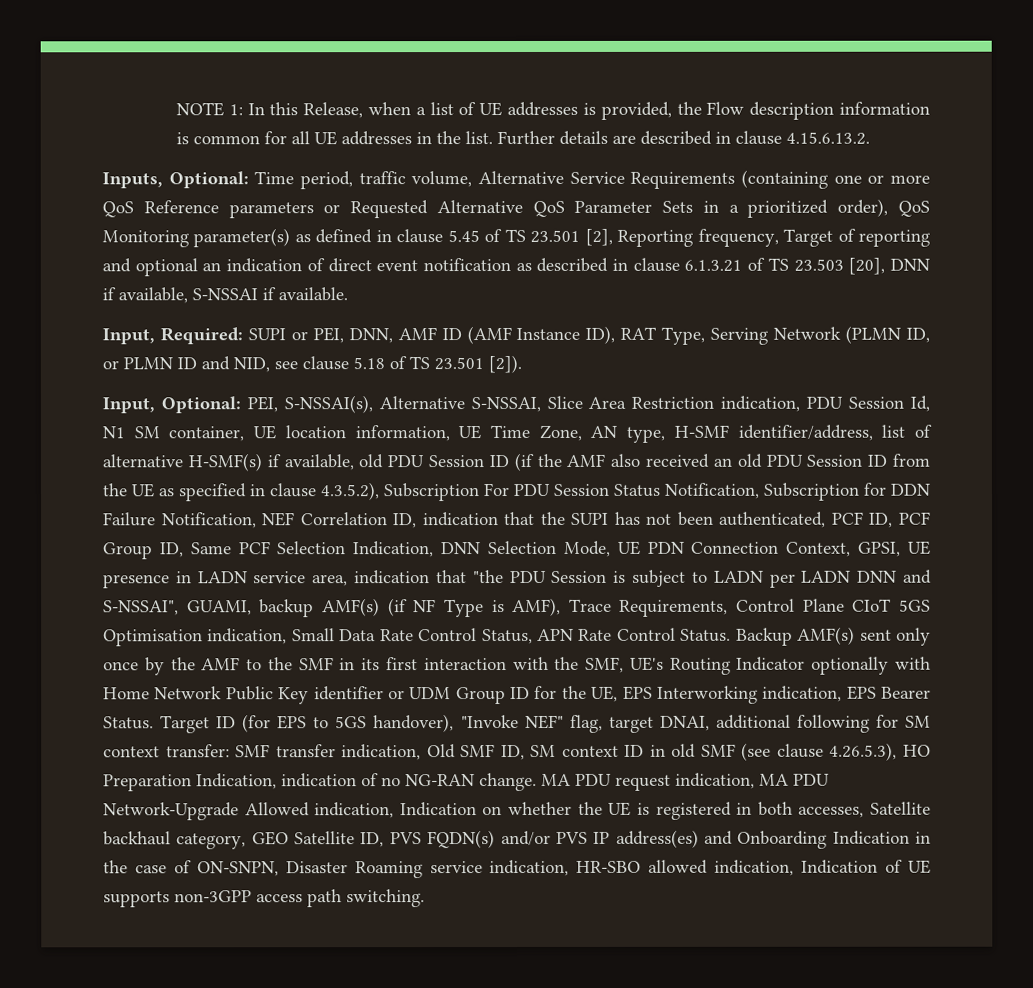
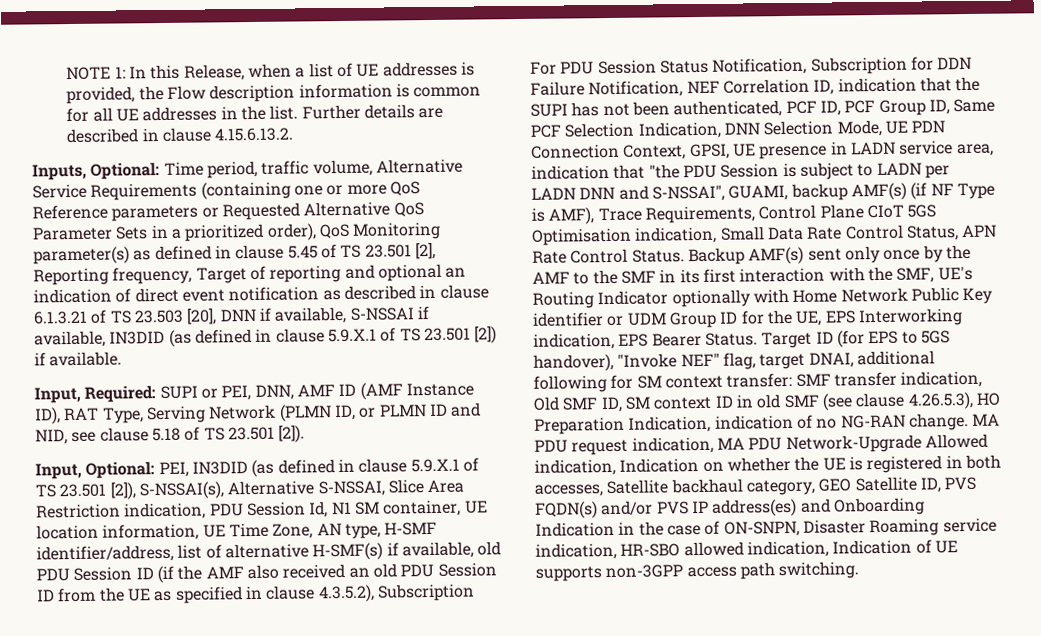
- Time period, traffic volume, Alternative Service Requirements (containing one or more QoS Reference parameters or Requested Alternative QoS Parameter Sets in a prioritized order), QoS Monitoring parameter(s) as defined in clause 5.45 of TS 23.501 [2], Reporting frequency, Target of reporting and optional an indication of direct event notification as described in clause 6.1.3.21 of TS 23.503 [20], DNN if available, S-NSSAI if available.
+ Time period, traffic volume, Alternative Service Requirements (containing one or more QoS Reference parameters or Requested Alternative QoS Parameter Sets in a prioritized order), QoS Monitoring parameter(s) as defined in clause 5.45 of TS 23.501 [2], Reporting frequency, Target of reporting and optional an indication of direct event notification as described in clause 6.1.3.21 of TS 23.503 [20], DNN if available, S-NSSAI if available, IN3DID (as defined in clause 5.9.X.1 of TS 23.501 [2]) if available.
- PEI, S-NSSAI(s), Alternative S-NSSAI, Slice Area Restriction indication, PDU Session Id, N1 SM container, UE location information, UE Time Zone, AN type, H-SMF identifier/address, list of alternative H-SMF(s) if available, old PDU Session ID (if the AMF also received an old PDU Session ID from the UE as specified in clause 4.3.5.2), Subscription For PDU Session Status Notification, Subscription for DDN Failure Notification, NEF Correlation ID, indication that the SUPI has not been authenticated, PCF ID, PCF Group ID, Same PCF Selection Indication, DNN Selection Mode, UE PDN Connection Context, GPSI, UE presence in LADN service area, indication that "the PDU Session is subject to LADN per LADN DNN and S-NSSAI", GUAMI, backup AMF(s) (if NF Type is AMF), Trace Requirements, Control Plane CIoT 5GS Optimisation indication, Small Data Rate Control Status, APN Rate Control Status.
+ PEI, IN3DID (as defined in clause 5.9.X.1 of TS 23.501 [2]), S-NSSAI(s), Alternative S-NSSAI, Slice Area Restriction indication, PDU Session Id, N1 SM container, UE location information, UE Time Zone, AN type, H-SMF identifier/address, list of alternative H-SMF(s) if available, old PDU Session ID (if the AMF also received an old PDU Session ID from the UE as specified in clause 4.3.5.2), Subscription For PDU Session Status Notification, Subscription for DDN Failure Notification, NEF Correlation ID, indication that the SUPI has not been authenticated, PCF ID, PCF Group ID, Same PCF Selection Indication, DNN Selection Mode, UE PDN Connection Context, GPSI, UE presence in LADN service area, indication that "the PDU Session is subject to LADN per LADN DNN and S-NSSAI", GUAMI, backup AMF(s) (if NF Type is AMF), Trace Requirements, Control Plane CIoT 5GS Optimisation indication, Small Data Rate Control Status, APN Rate Control Status.

